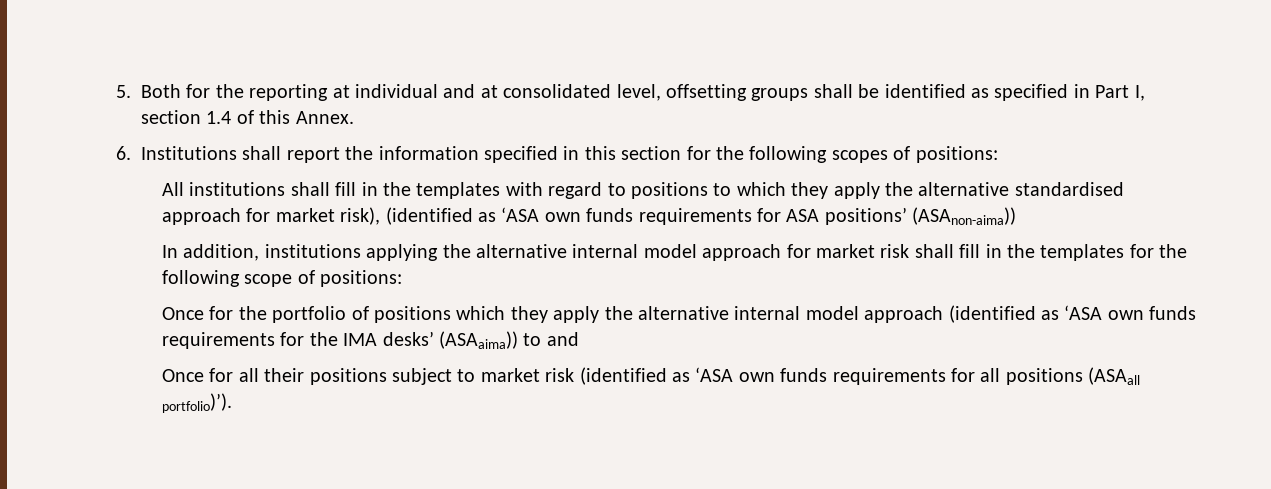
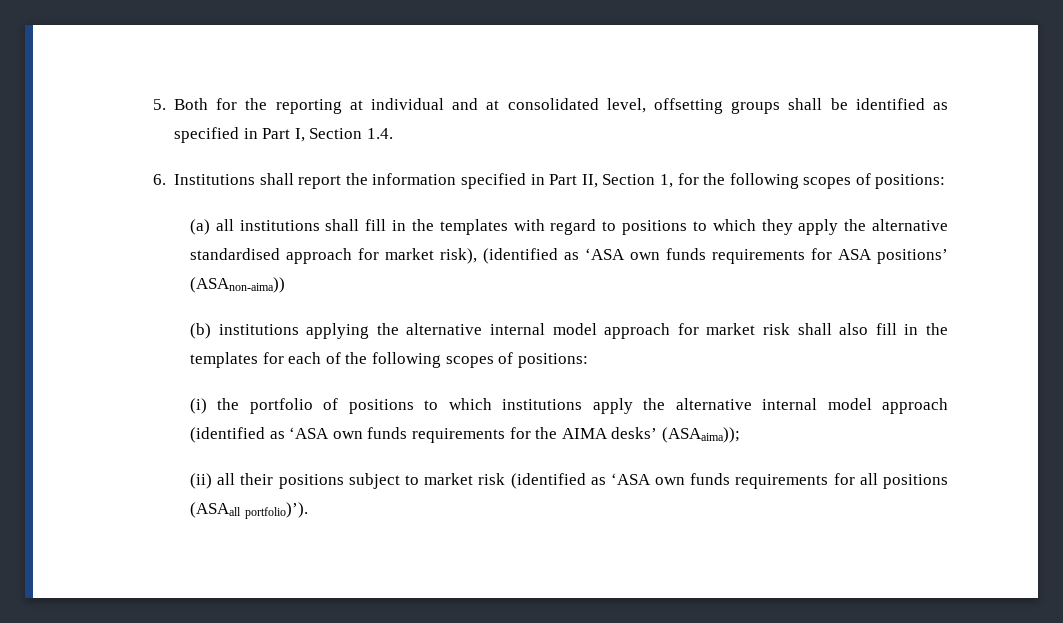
- 5. Both for the reporting at individual and at consolidated level, offsetting groups shall be identified as specified in Part I, section 1.4 of this Annex.
+ 5. Both for the reporting at individual and at consolidated level, offsetting groups shall be identified as specified in Part I, Section 1.4.
- 6. Institutions shall report the information specified in this section for the following scopes of positions:
+ 6. Institutions shall report the information specified in Part II, Section 1, for the following scopes of positions:
- All institutions shall fill in the templates with regard to positions to which they apply the alternative standardised approach for market risk), (identified as ‘ASA own funds requirements for ASA positions’ (ASAnon-aima))
+ (a) all institutions shall fill in the templates with regard to positions to which they apply the alternative standardised approach for market risk), (identified as ‘ASA own funds requirements for ASA positions’ (ASAnon-aima))
- In addition, institutions applying the alternative internal model approach for market risk shall fill in the templates for the following scope of positions:
- Once for the portfolio of positions which they apply the alternative internal model approach (identified as ‘ASA own funds requirements for the IMA desks’ (ASAaima)) to and
- Once for all their positions subject to market risk (identified as ‘ASA own funds requirements for all positions (ASAall portfolio)’).
+ (b) institutions applying the alternative internal model approach for market risk shall also fill in the templates for each of the following scopes of positions:
+ (i) the portfolio of positions to which institutions apply the alternative internal model approach (identified as ‘ASA own funds requirements for the AIMA desks’ (ASAaima));
+ (ii) all their positions subject to market risk (identified as ‘ASA own funds requirements for all positions (ASAall portfolio)’).

